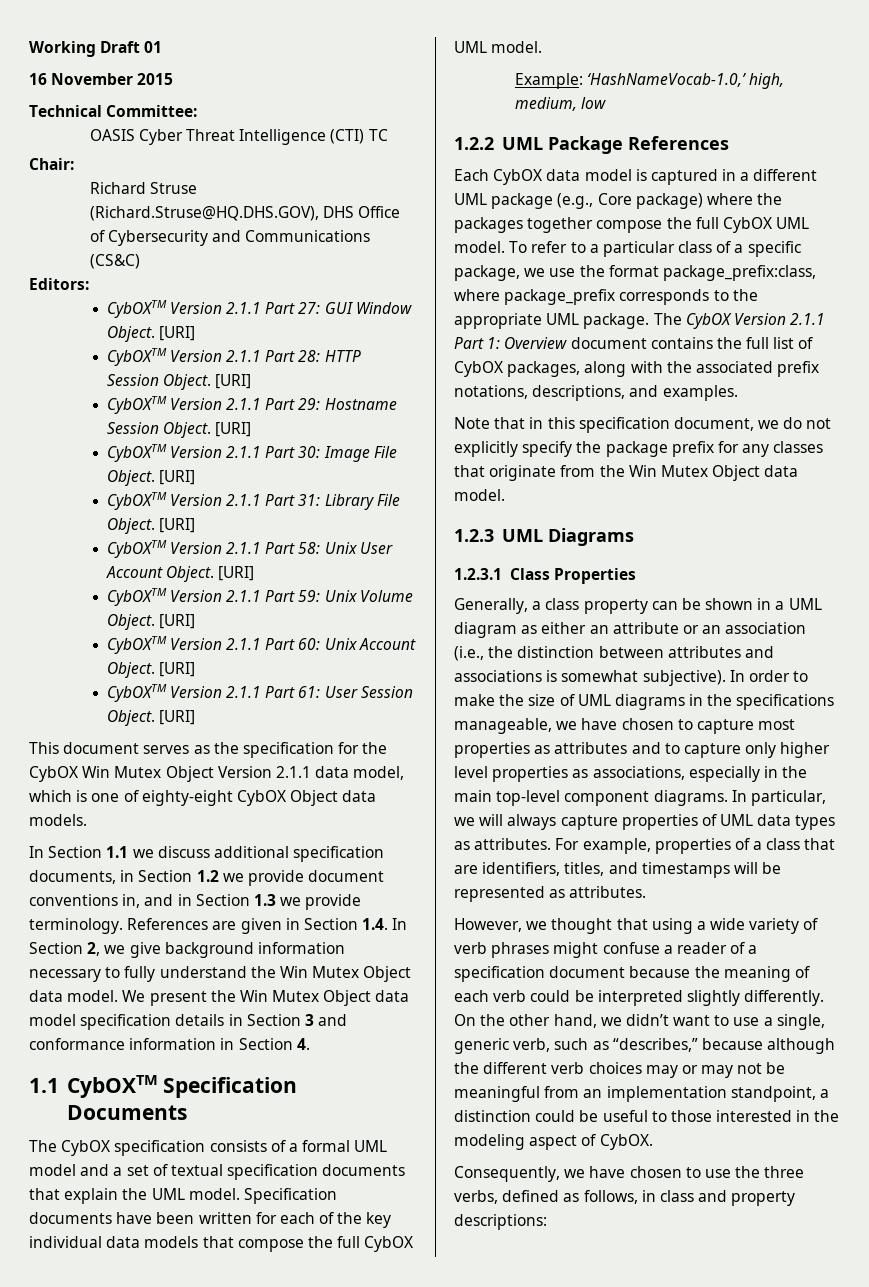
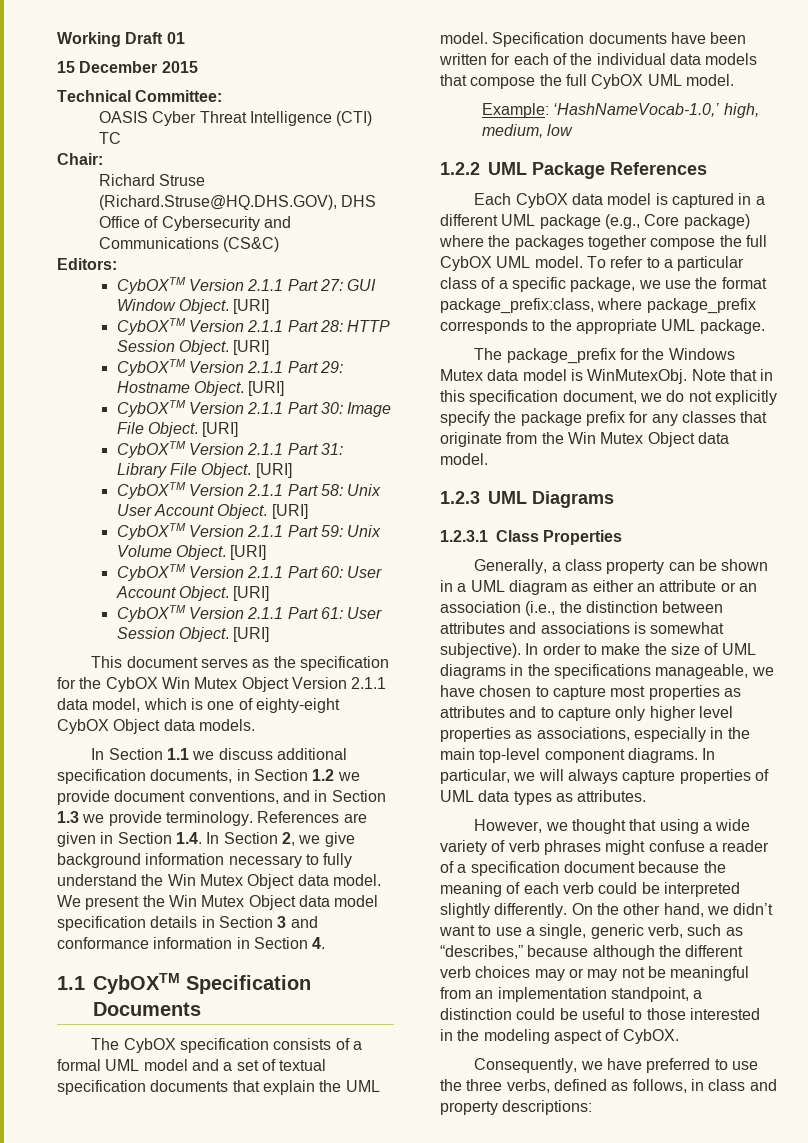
- 16 November 2015
+ 15 December 2015
- CybOXTM Version 2.1.1 Part 29: Hostname Session Object.
+ CybOXTM Version 2.1.1 Part 29: Hostname Object.
- CybOXTM Version 2.1.1 Part 60: Unix Account Object.
+ CybOXTM Version 2.1.1 Part 60: User Account Object.
- In Section 1.1 we discuss additional specification documents, in Section 1.2 we provide document conventions in, and in Section 1.3 we provide terminology.
+ In Section 1.1 we discuss additional specification documents, in Section 1.2 we provide document conventions, and in Section 1.3 we provide terminology.
- Specification documents have been written for each of the key individual data models that compose the full CybOX UML model.
+ Specification documents have been written for each of the individual data models that compose the full CybOX UML model.
- To refer to a particular class of a specific package, we use the format package_prefix:class, where package_prefix corresponds to the appropriate UML package. The CybOX Version 2.1.1 Part 1: Overview document contains the full list of CybOX packages, along with the associated prefix notations, descriptions, and examples.
- Note that in this specification document, we do not explicitly specify the package prefix for any classes that originate from the Win Mutex Object data model.
+ To refer to a particular class of a specific package, we use the format package_prefix:class, where package_prefix corresponds to the appropriate UML package.
+ The package_prefix for the Windows Mutex data model is WinMutexObj. Note that in this specification document, we do not explicitly specify the package prefix for any classes that originate from the Win Mutex Object data model.
- For example, properties of a class that are identifiers, titles, and timestamps will be represented as attributes.
- Consequently, we have chosen to use the three verbs, defined as follows, in class and property descriptions:
+ Consequently, we have preferred to use the three verbs, defined as follows, in class and property descriptions:

